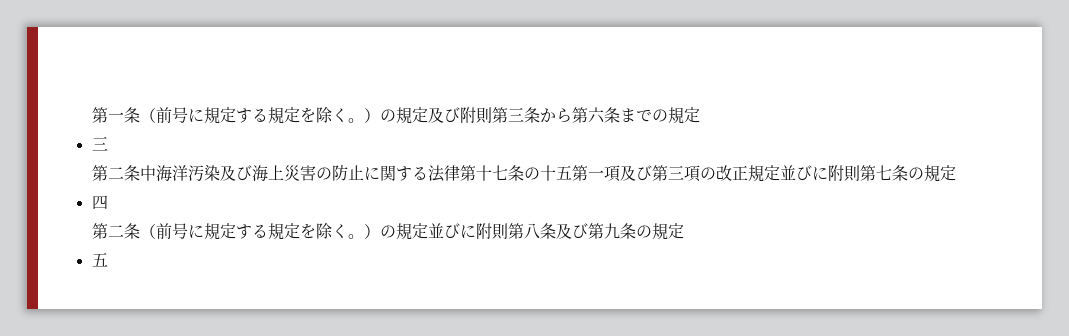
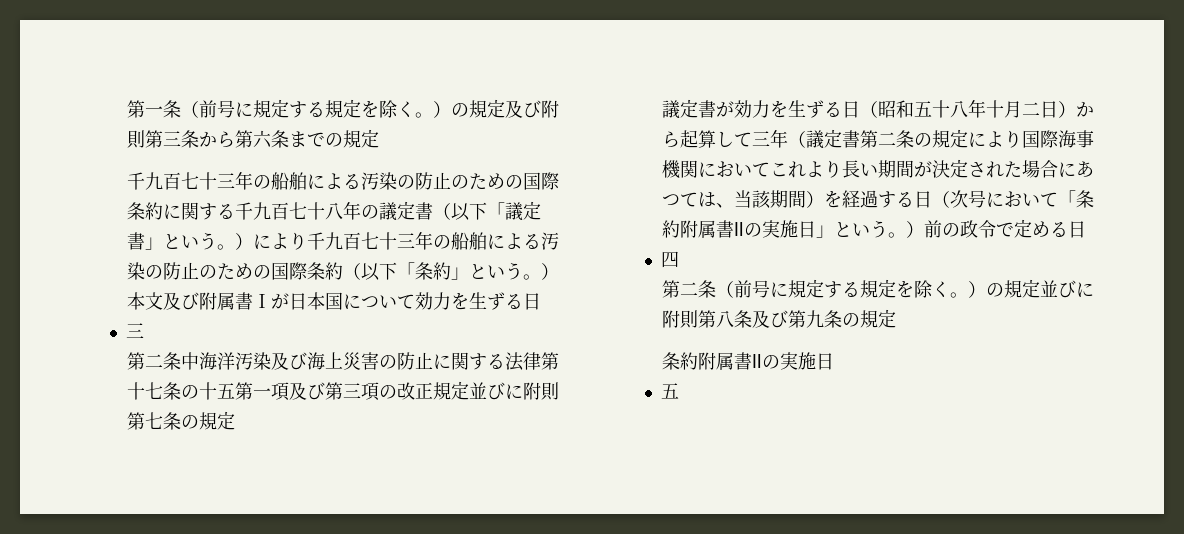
+ 千九百七十三年の船舶による汚染の防止のための国際条約に関する千九百七十八年の議定書（以下「議定書」という。）により千九百七十三年の船舶による汚染の防止のための国際条約（以下「条約」という。）本文及び附属書Ｉが日本国について効力を生ずる日
+ 議定書が効力を生ずる日（昭和五十八年十月二日）から起算して三年（議定書第二条の規定により国際海事機関においてこれより長い期間が決定された場合にあつては、当該期間）を経過する日（次号において「条約附属書Ⅱの実施日」という。）前の政令で定める日
  第二条（前号に規定する規定を除く。）の規定並びに附則第八条及び第九条の規定
+ 条約附属書Ⅱの実施日

